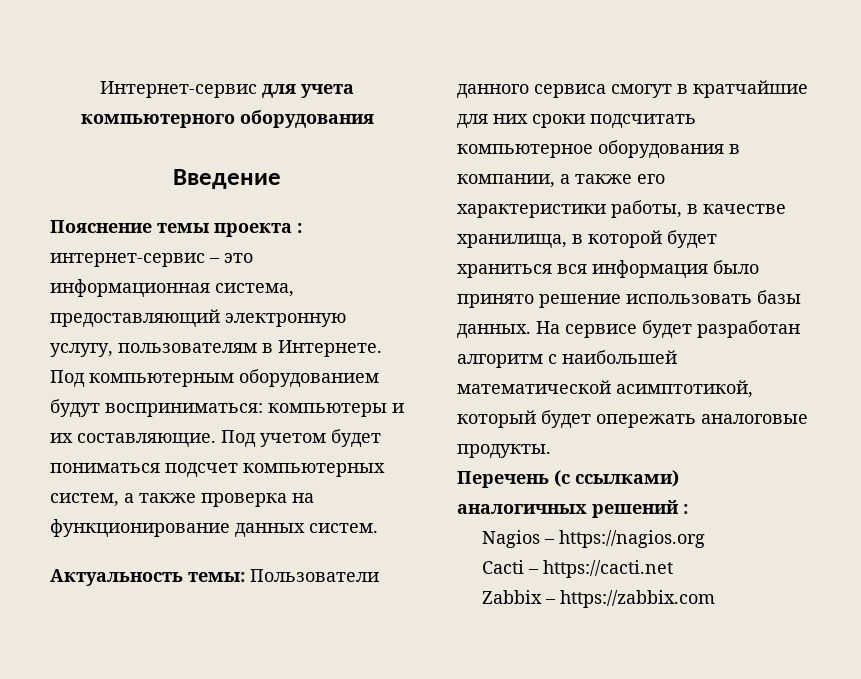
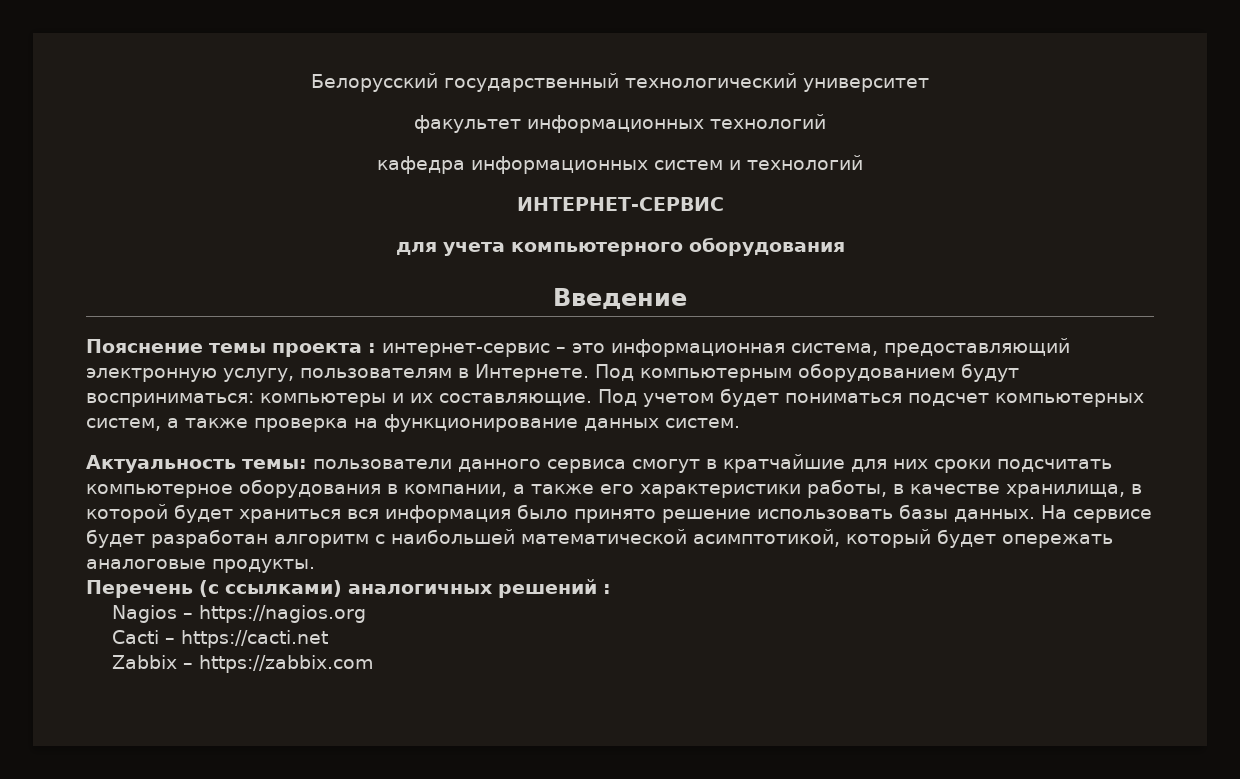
- Интернет-сервис для учета компьютерного оборудования
+ Белорусский государственный технологический университет
+ факультет информационных технологий
+ кафедра информационных систем и технологий
+ ИНТЕРНЕТ-СЕРВИС
+ для учета компьютерного оборудования
- Актуальность темы: Пользователи данного сервиса смогут в кратчайшие для них сроки подсчитать компьютерное оборудования в компании, а также его характеристики работы, в качестве хранилища, в которой будет храниться вся информация было принято решение использовать базы данных.
+ Актуальность темы: пользователи данного сервиса смогут в кратчайшие для них сроки подсчитать компьютерное оборудования в компании, а также его характеристики работы, в качестве хранилища, в которой будет храниться вся информация было принято решение использовать базы данных.

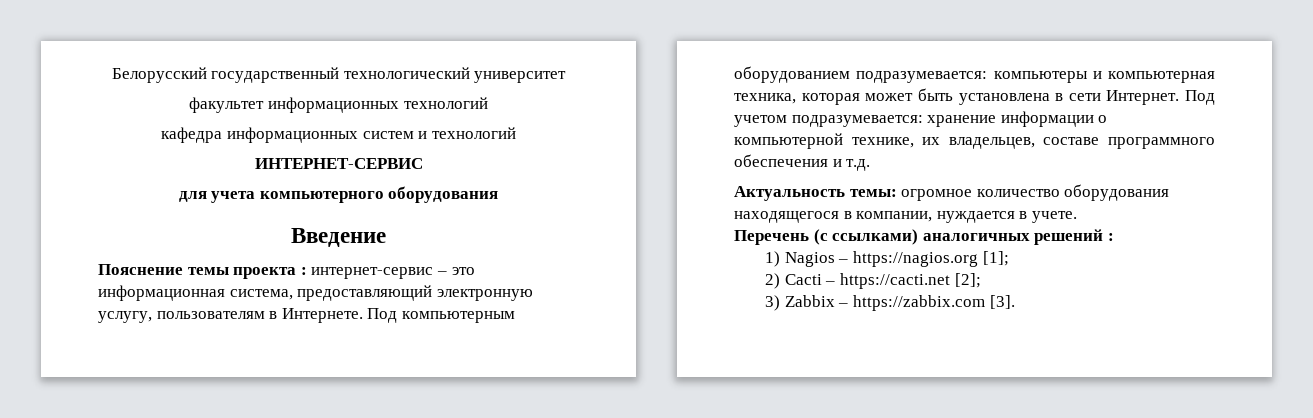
- Под компьютерным оборудованием будут восприниматься: компьютеры и их составляющие. Под учетом будет пониматься подсчет компьютерных систем, а также проверка на функционирование данных систем.
- Актуальность темы: пользователи данного сервиса смогут в кратчайшие для них сроки подсчитать компьютерное оборудования в компании, а также его характеристики работы, в качестве хранилища, в которой будет храниться вся информация было принято решение использовать базы данных. На сервисе будет разработан алгоритм с наибольшей математической асимптотикой, который будет опережать аналоговые продукты.
+ Под компьютерным оборудованием подразумевается: компьютеры и компьютерная техника, которая может быть установлена в сети Интернет. Под учетом подразумевается: хранение информации о компьютерной технике, их владельцев, составе программного обеспечения и т.д.
+ Актуальность темы: огромное количество оборудования находящегося в компании, нуждается в учете.
- Nagios – https://nagios.org
- Cacti – https://cacti.net
- Zabbix – https://zabbix.com
+ 1) Nagios – https://nagios.org [1];
+ 2) Cacti – https://cacti.net [2];
+ 3) Zabbix – https://zabbix.com [3].

